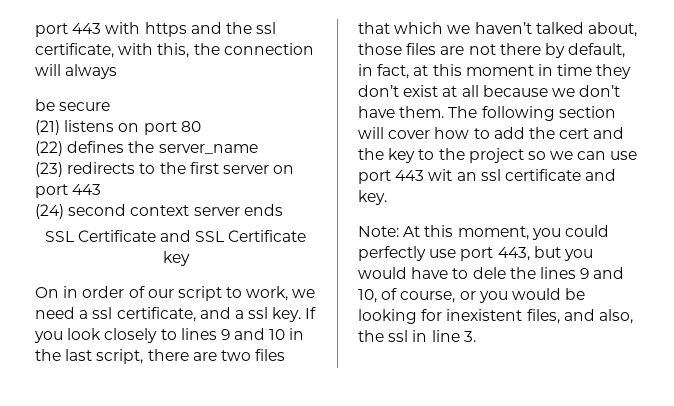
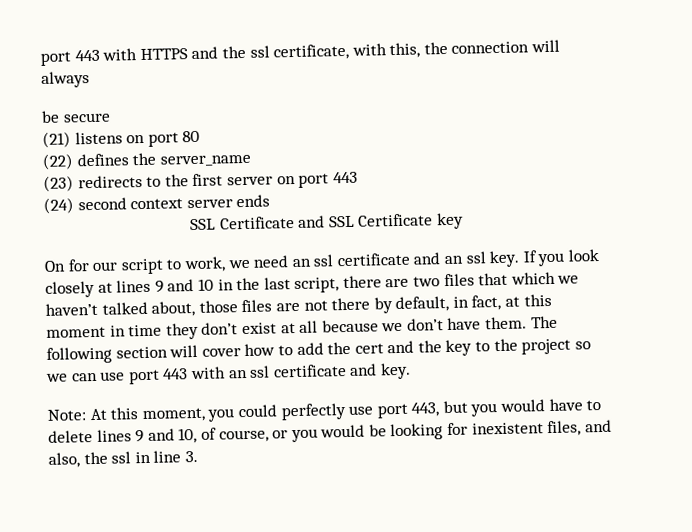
- port 443 with https and the ssl certificate, with this, the connection will always
+ port 443 with HTTPS and the ssl certificate, with this, the connection will always
- On in order of our script to work, we need a ssl certificate, and a ssl key.
+ On for our script to work, we need an ssl certificate and an ssl key.
- If you look closely to lines 9 and 10 in the last script, there are two files that which we haven’t talked about, those files are not there by default, in fact, at this moment in time they don’t exist at all because we don’t have them.
+ If you look closely at lines 9 and 10 in the last script, there are two files that which we haven’t talked about, those files are not there by default, in fact, at this moment in time they don’t exist at all because we don’t have them.
- The following section will cover how to add the cert and the key to the project so we can use port 443 wit an ssl certificate and key.
+ The following section will cover how to add the cert and the key to the project so we can use port 443 with an ssl certificate and key.
- Note: At this moment, you could perfectly use port 443, but you would have to dele the lines 9 and 10, of course, or you would be looking for inexistent files, and also, the ssl in line 3.
+ Note: At this moment, you could perfectly use port 443, but you would have to delete lines 9 and 10, of course, or you would be looking for inexistent files, and also, the ssl in line 3.

